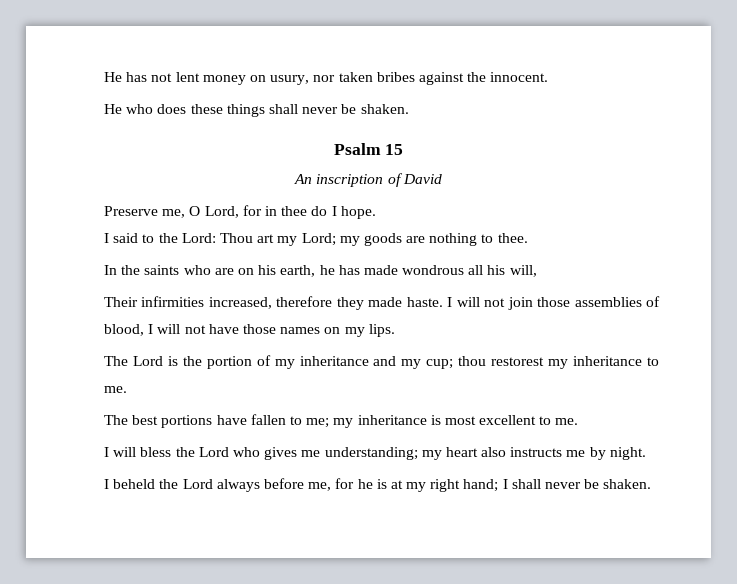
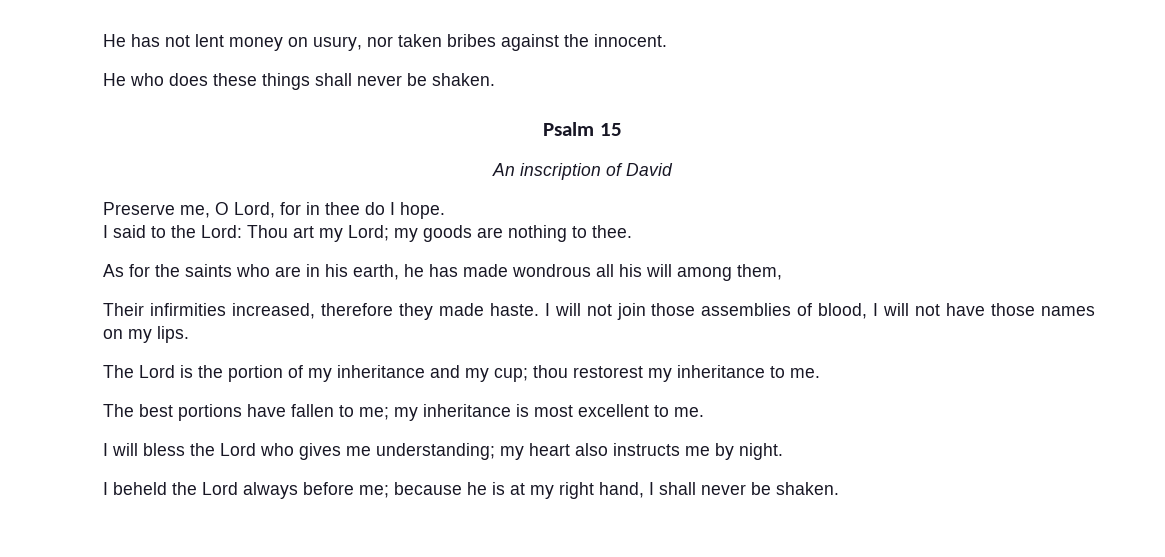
- In the saints who are on his earth, he has made wondrous all his will,
+ As for the saints who are in his earth, he has made wondrous all his will among them,
- I beheld the Lord always before me, for he is at my right hand; I shall never be shaken.
+ I beheld the Lord always before me; because he is at my right hand, I shall never be shaken.

